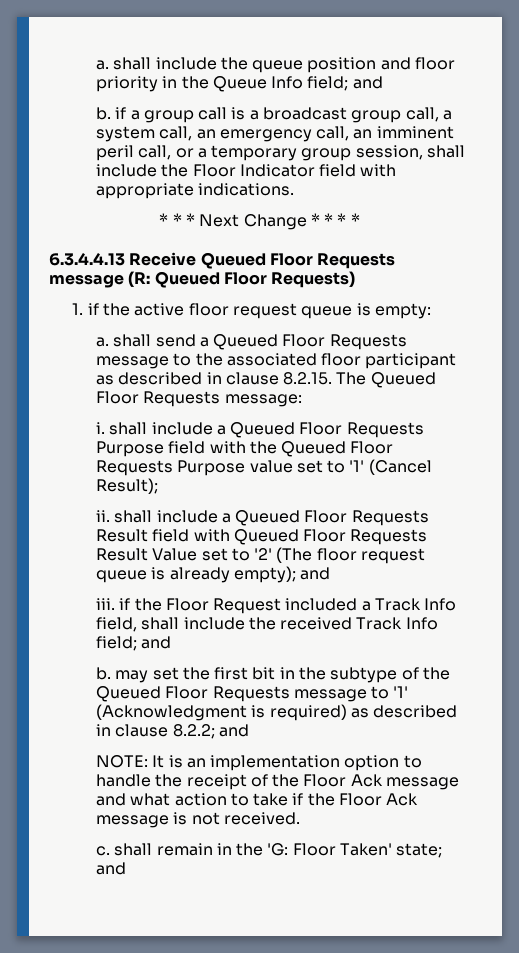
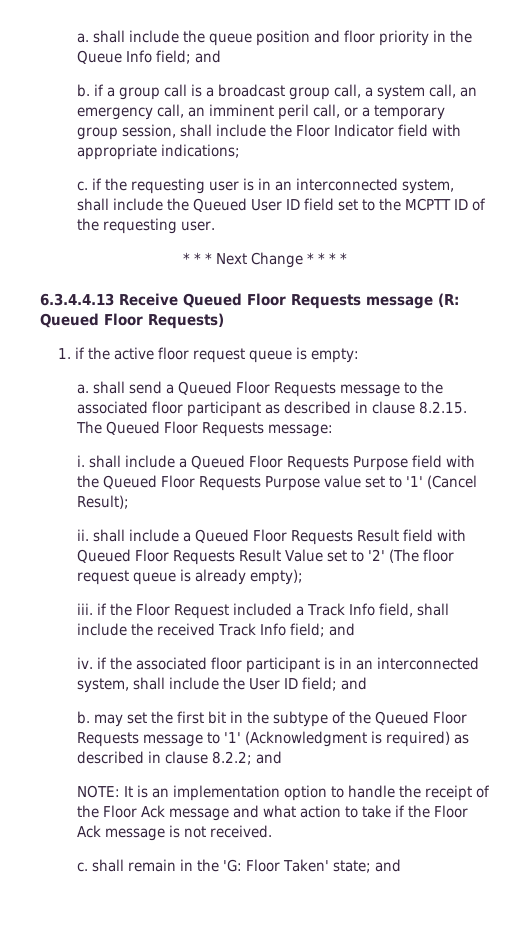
- b. if a group call is a broadcast group call, a system call, an emergency call, an imminent peril call, or a temporary group session, shall include the Floor Indicator field with appropriate indications.
+ b. if a group call is a broadcast group call, a system call, an emergency call, an imminent peril call, or a temporary group session, shall include the Floor Indicator field with appropriate indications;
+ c. if the requesting user is in an interconnected system, shall include the Queued User ID field set to the MCPTT ID of the requesting user.
- ii. shall include a Queued Floor Requests Result field with Queued Floor Requests Result Value set to '2' (The floor request queue is already empty); and
+ ii. shall include a Queued Floor Requests Result field with Queued Floor Requests Result Value set to '2' (The floor request queue is already empty);
+ iv. if the associated floor participant is in an interconnected system, shall include the User ID field; and

